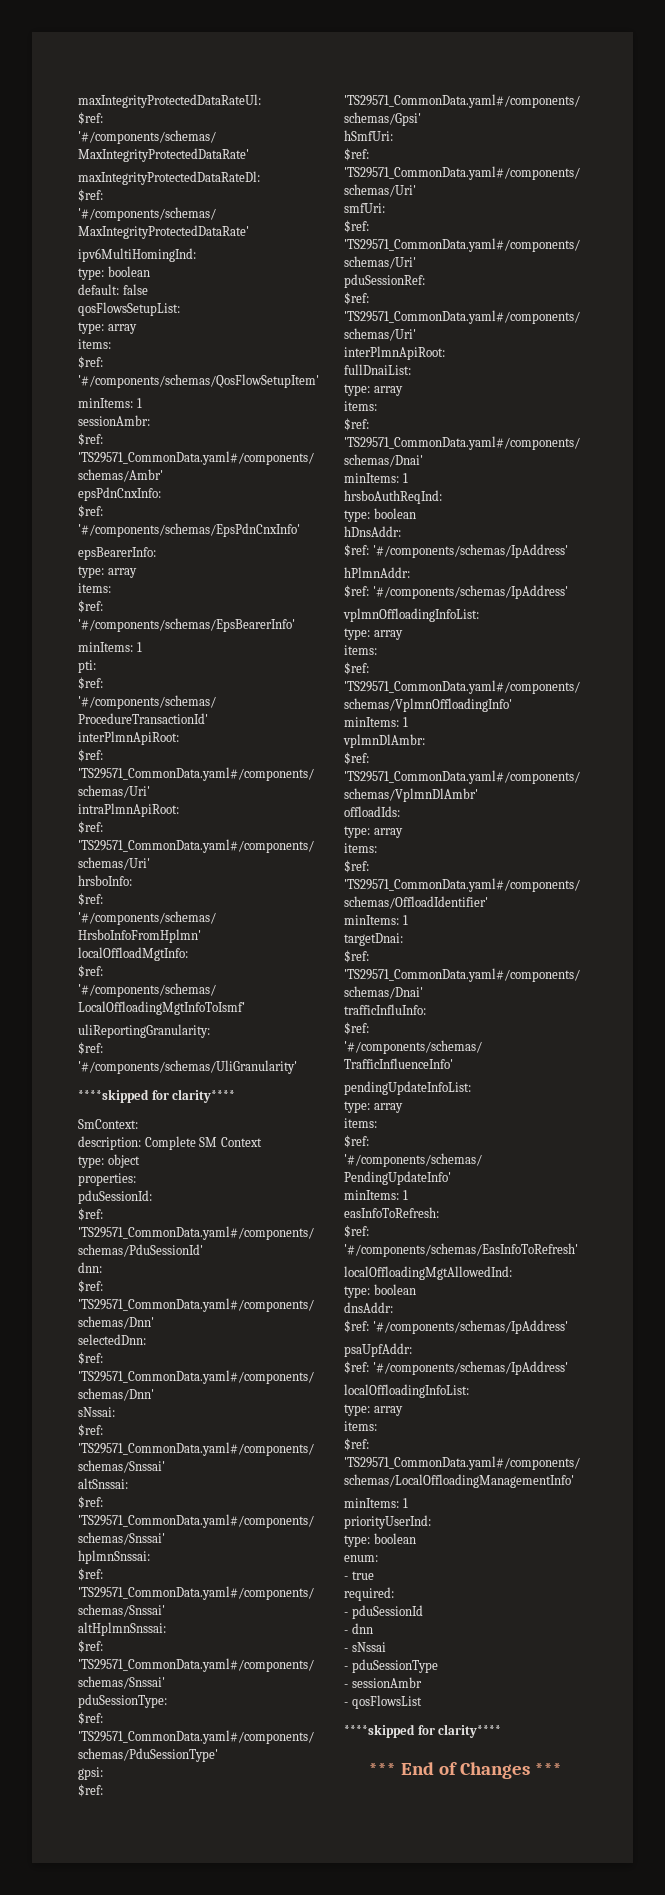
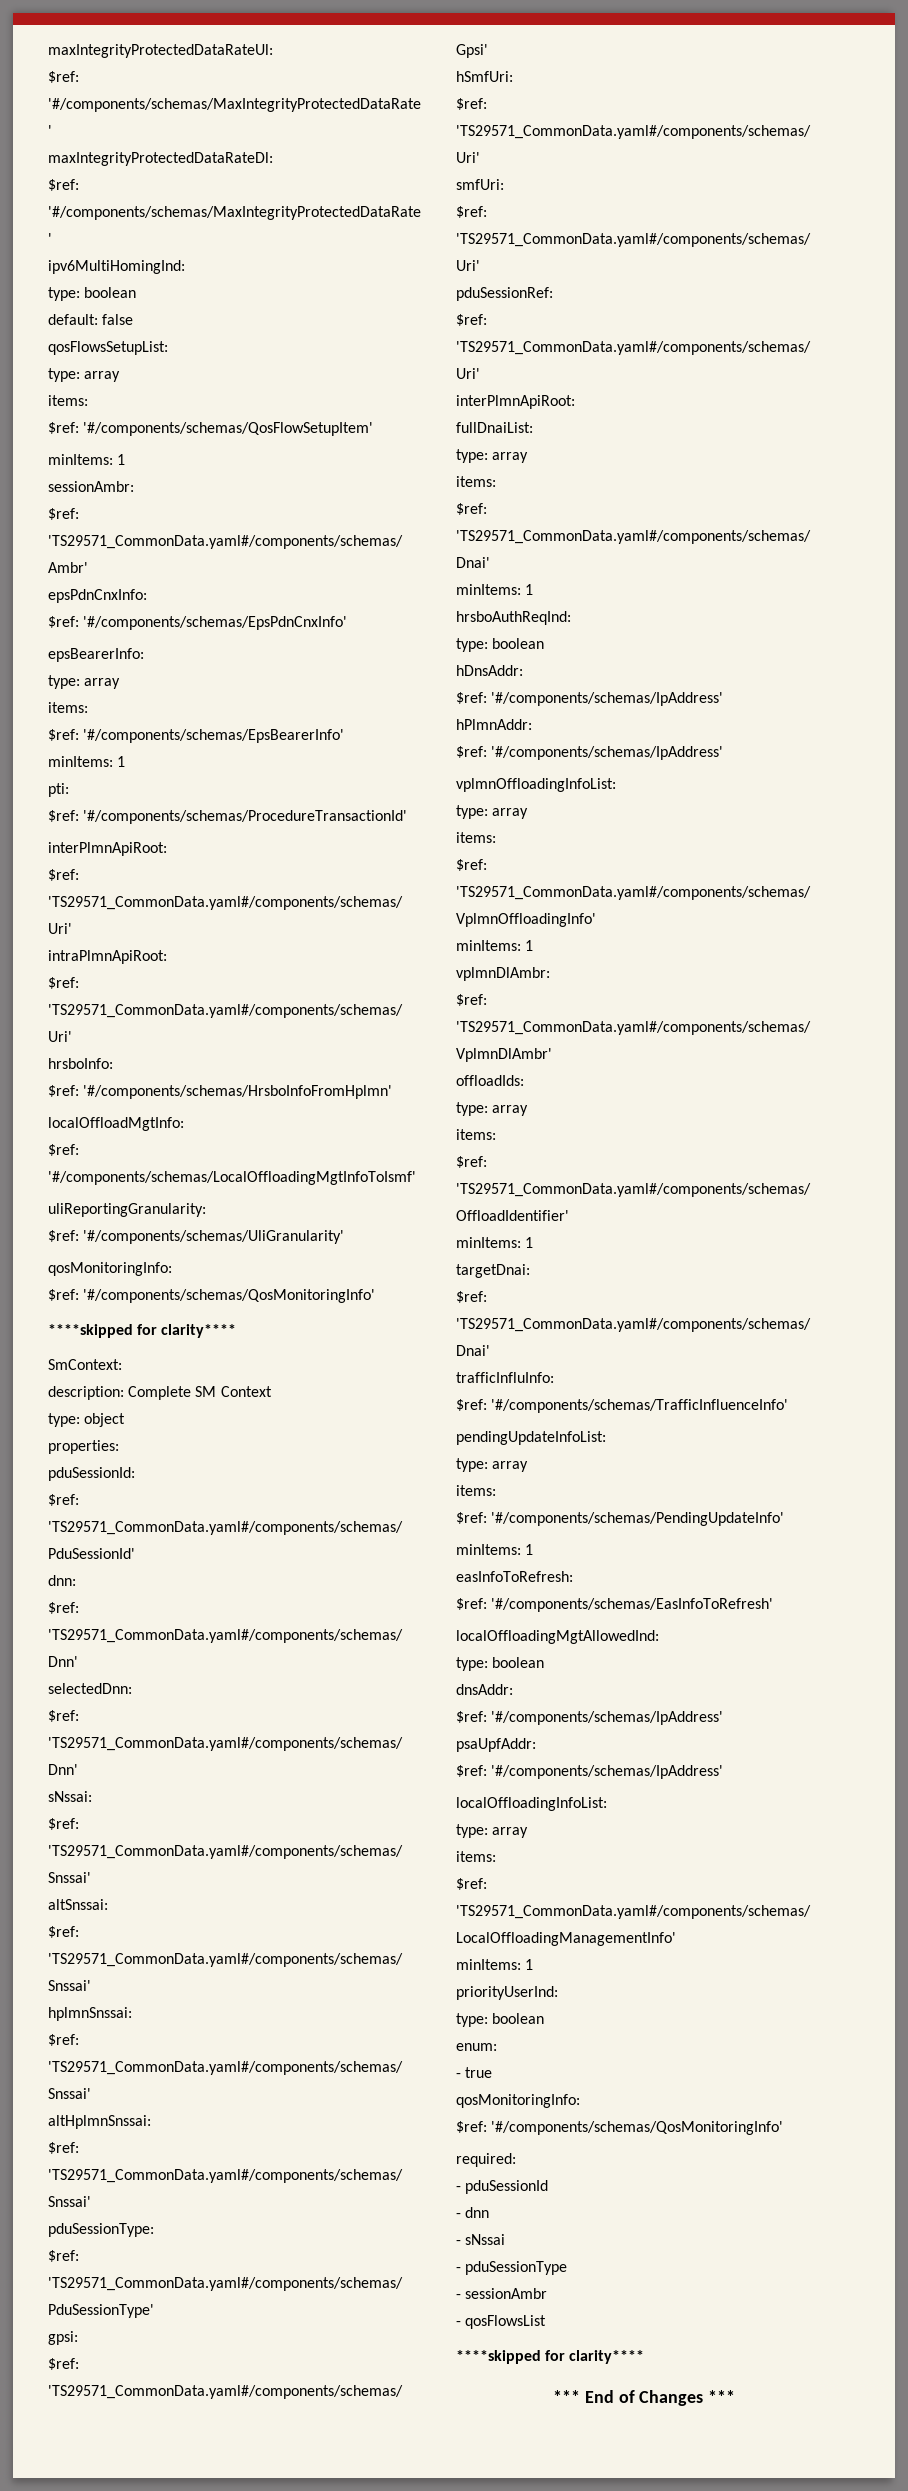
  $ref: '#/components/schemas/UliGranularity'
+ qosMonitoringInfo:
+ $ref: '#/components/schemas/QosMonitoringInfo'
  - true
+ qosMonitoringInfo:
+ $ref: '#/components/schemas/QosMonitoringInfo'

